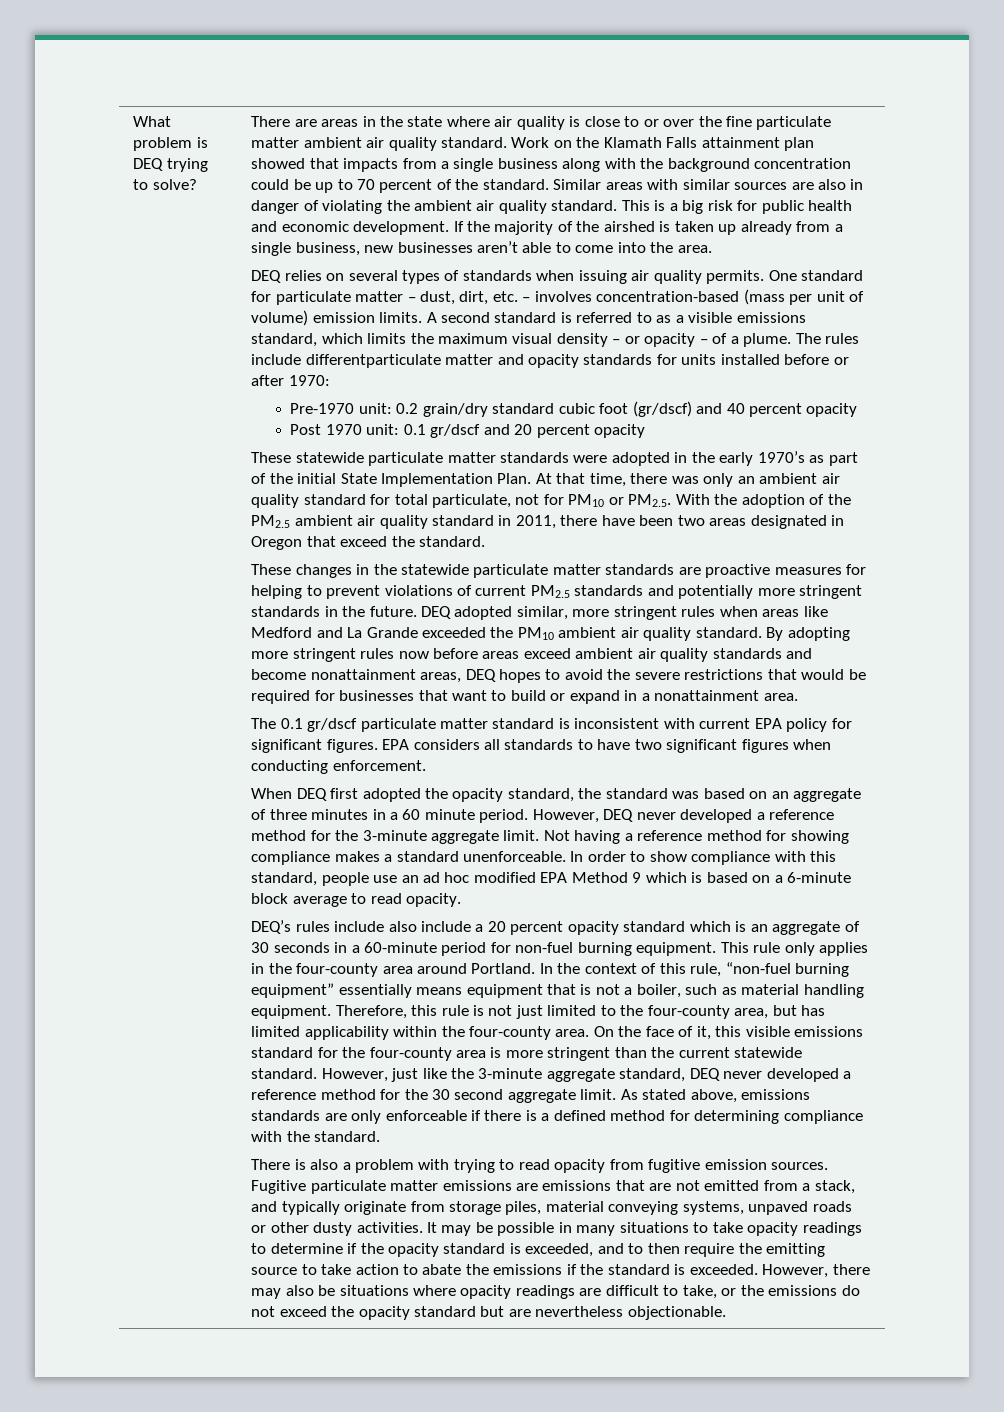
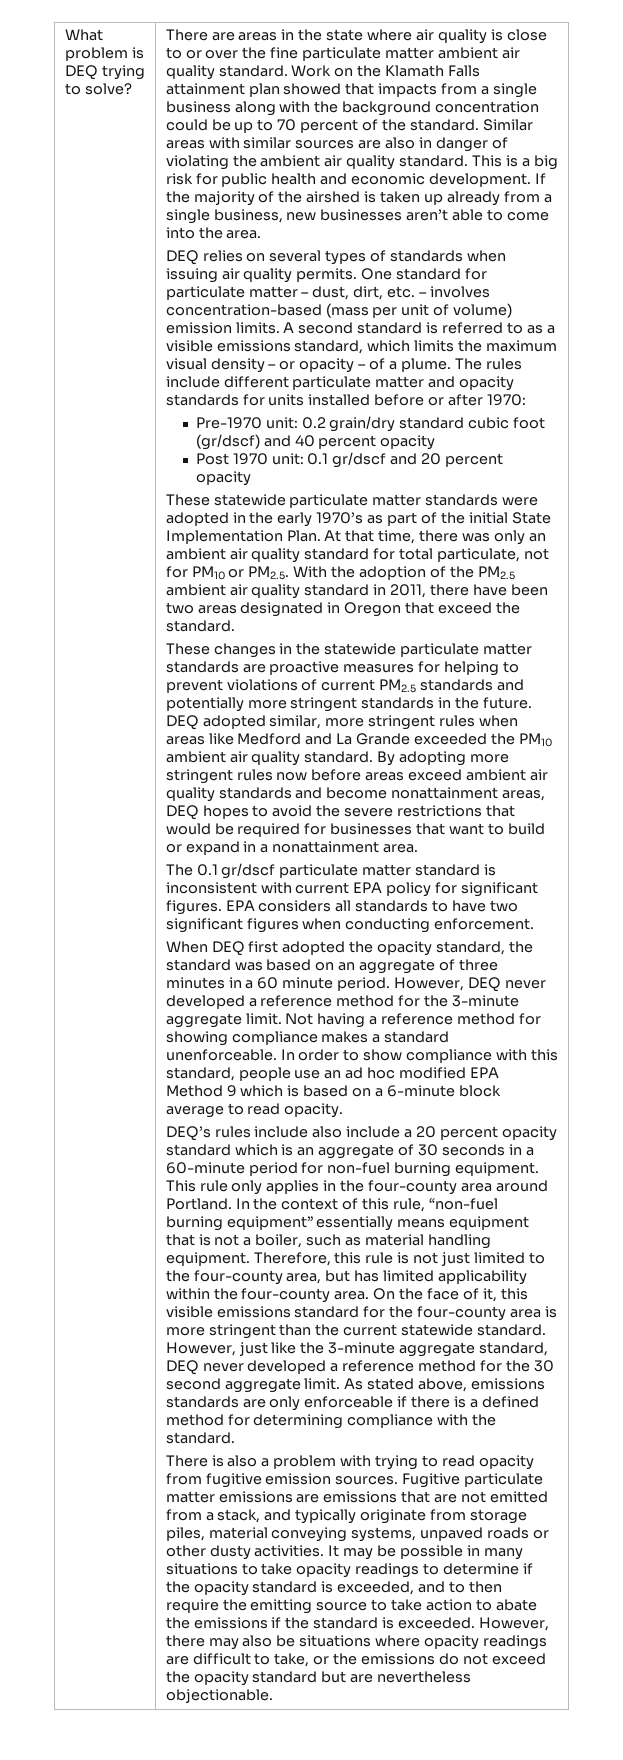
- The rules include differentparticulate matter and opacity standards for units installed before or after 1970:
+ The rules include different particulate matter and opacity standards for units installed before or after 1970:

